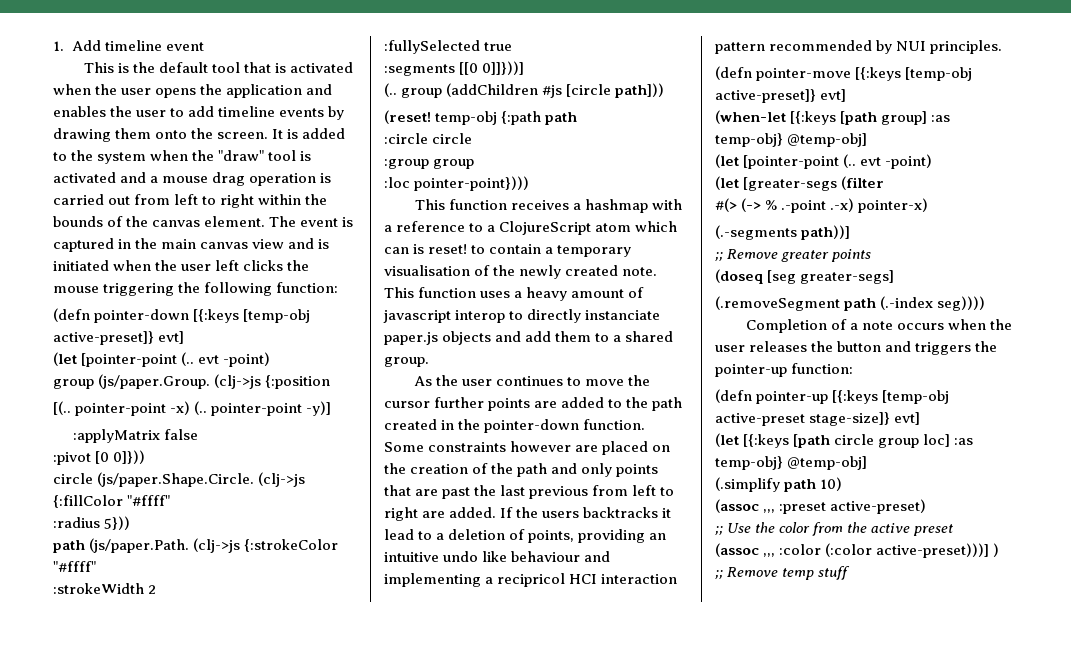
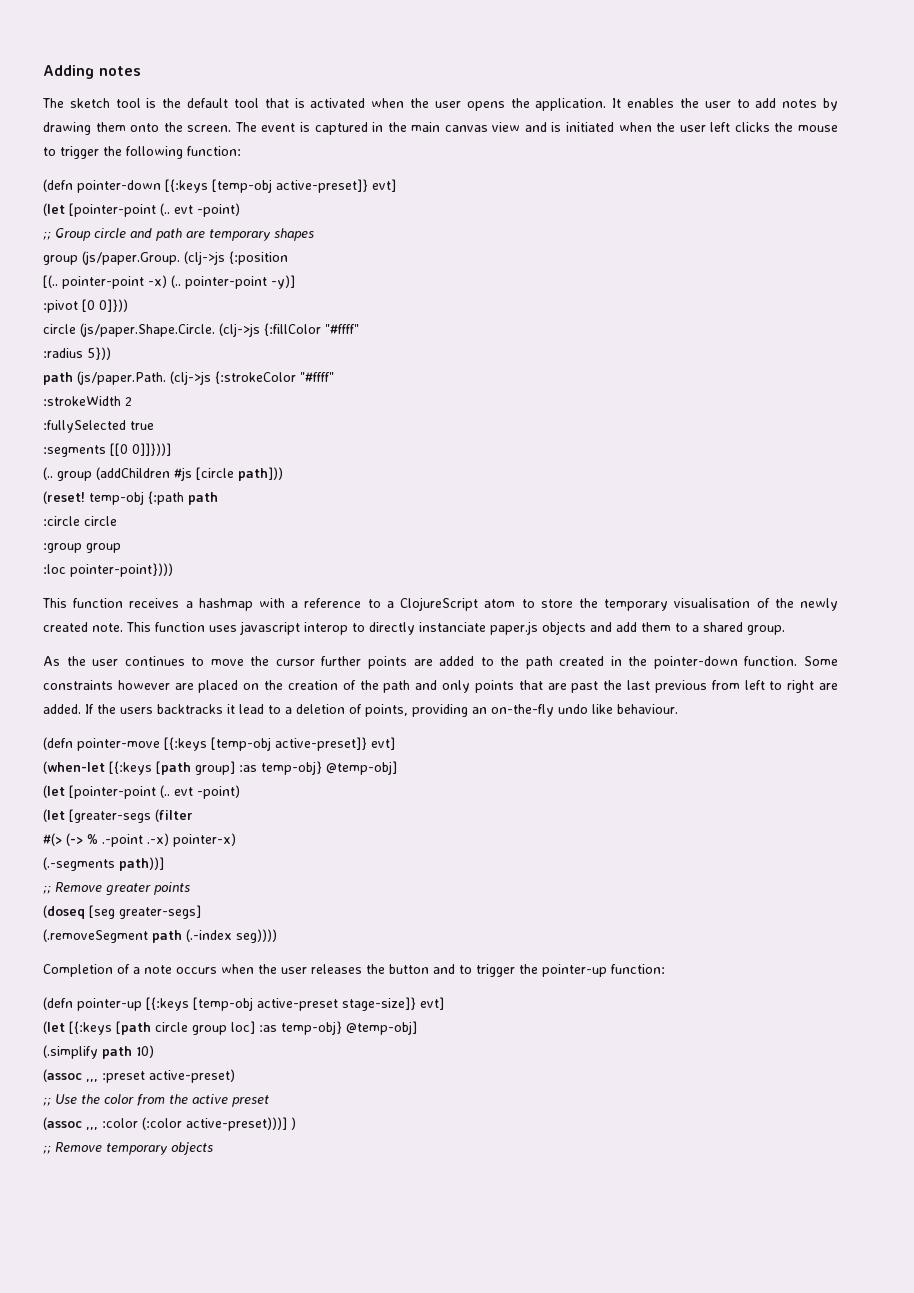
- 1. Add timeline event
- This is the default tool that is activated when the user opens the application and enables the user to add timeline events by drawing them onto the screen.
+ Adding notes
+ The sketch tool is the default tool that is activated when the user opens the application. It enables the user to add notes by drawing them onto the screen.
- It is added to the system when the "draw" tool is activated and a mouse drag operation is carried out from left to right within the bounds of the canvas element.
- The event is captured in the main canvas view and is initiated when the user left clicks the mouse triggering the following function:
+ The event is captured in the main canvas view and is initiated when the user left clicks the mouse to trigger the following function:
+ ;; Group circle and path are temporary shapes
- :applyMatrix false
- This function receives a hashmap with a reference to a ClojureScript atom which can is reset! to contain a temporary visualisation of the newly created note.
+ This function receives a hashmap with a reference to a ClojureScript atom to store the temporary visualisation of the newly created note.
- This function uses a heavy amount of javascript interop to directly instanciate paper.js objects and add them to a shared group.
+ This function uses javascript interop to directly instanciate paper.js objects and add them to a shared group.
- If the users backtracks it lead to a deletion of points, providing an intuitive undo like behaviour and implementing a recipricol HCI interaction pattern recommended by NUI principles.
+ If the users backtracks it lead to a deletion of points, providing an on-the-fly undo like behaviour.
- Completion of a note occurs when the user releases the button and triggers the pointer-up function:
+ Completion of a note occurs when the user releases the button and to trigger the pointer-up function:
- ;; Remove temp stuff
+ ;; Remove temporary objects

